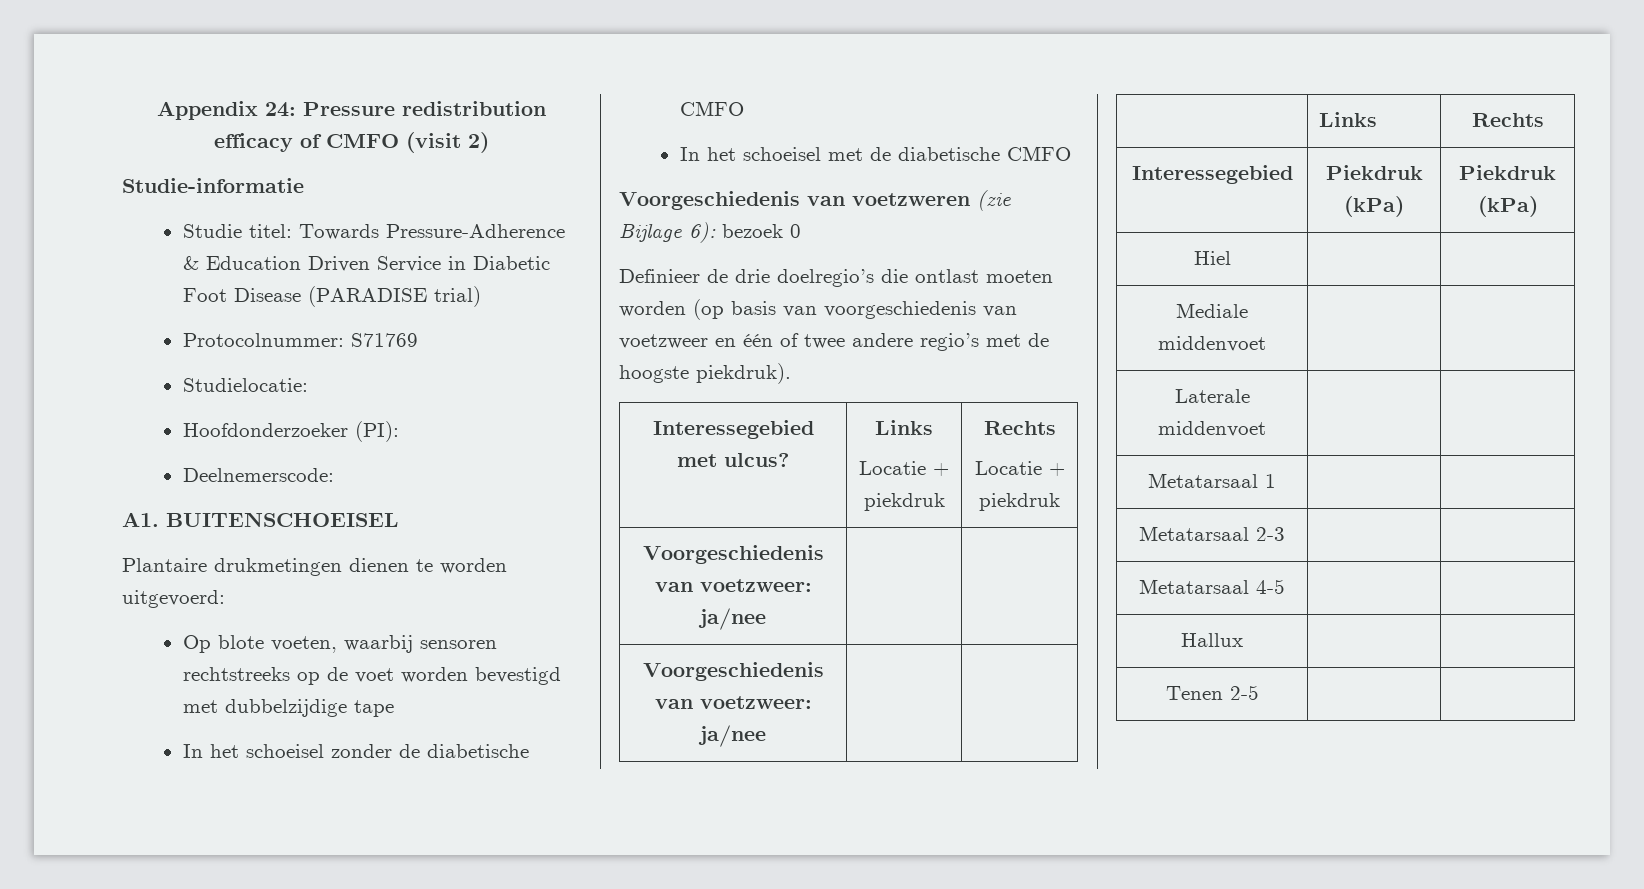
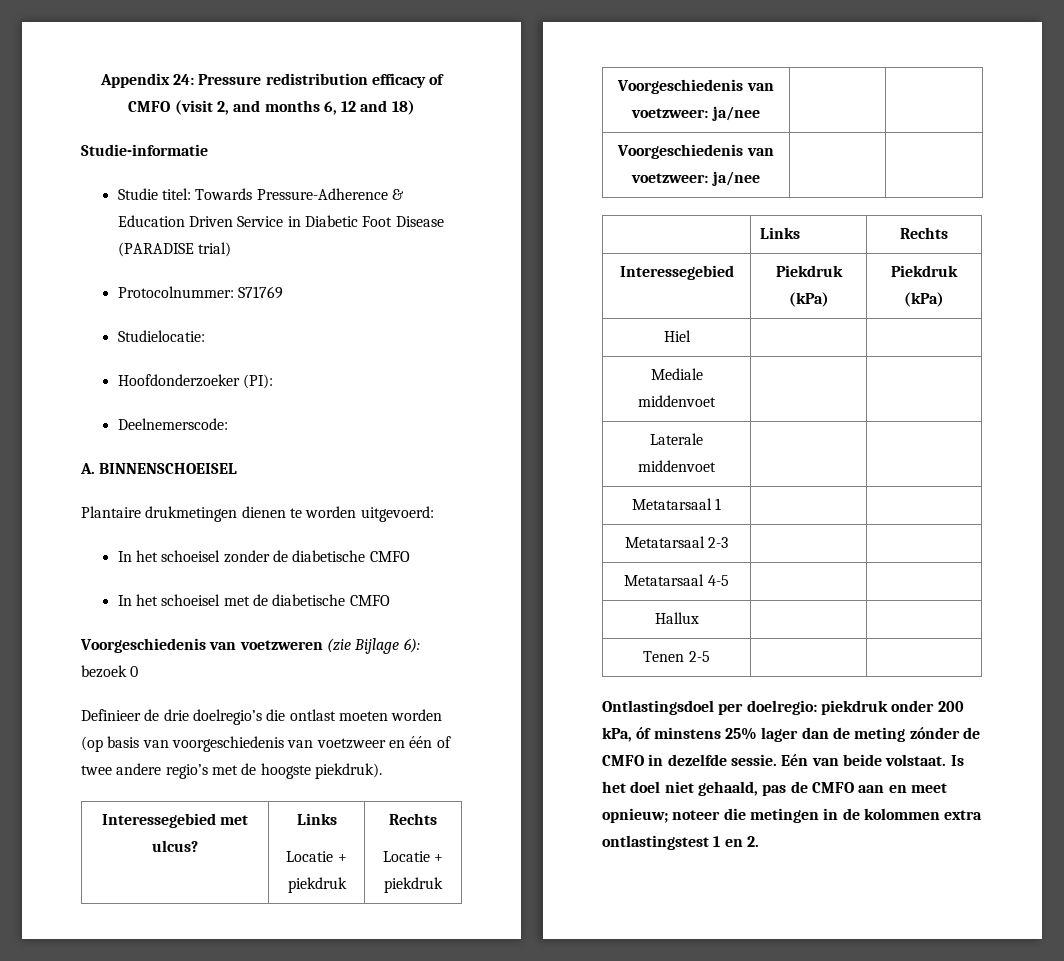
- Appendix 24: Pressure redistribution efficacy of CMFO (visit 2)
+ Appendix 24: Pressure redistribution efficacy of CMFO (visit 2, and months 6, 12 and 18)
- A1. BUITENSCHOEISEL
+ A. BINNENSCHOEISEL
- Op blote voeten, waarbij sensoren rechtstreeks op de voet worden bevestigd met dubbelzijdige tape
+ Ontlastingsdoel per doelregio: piekdruk onder 200 kPa, óf minstens 25% lager dan de meting zónder de CMFO in dezelfde sessie. Eén van beide volstaat. Is het doel niet gehaald, pas de CMFO aan en meet opnieuw; noteer die metingen in de kolommen extra ontlastingstest 1 en 2.

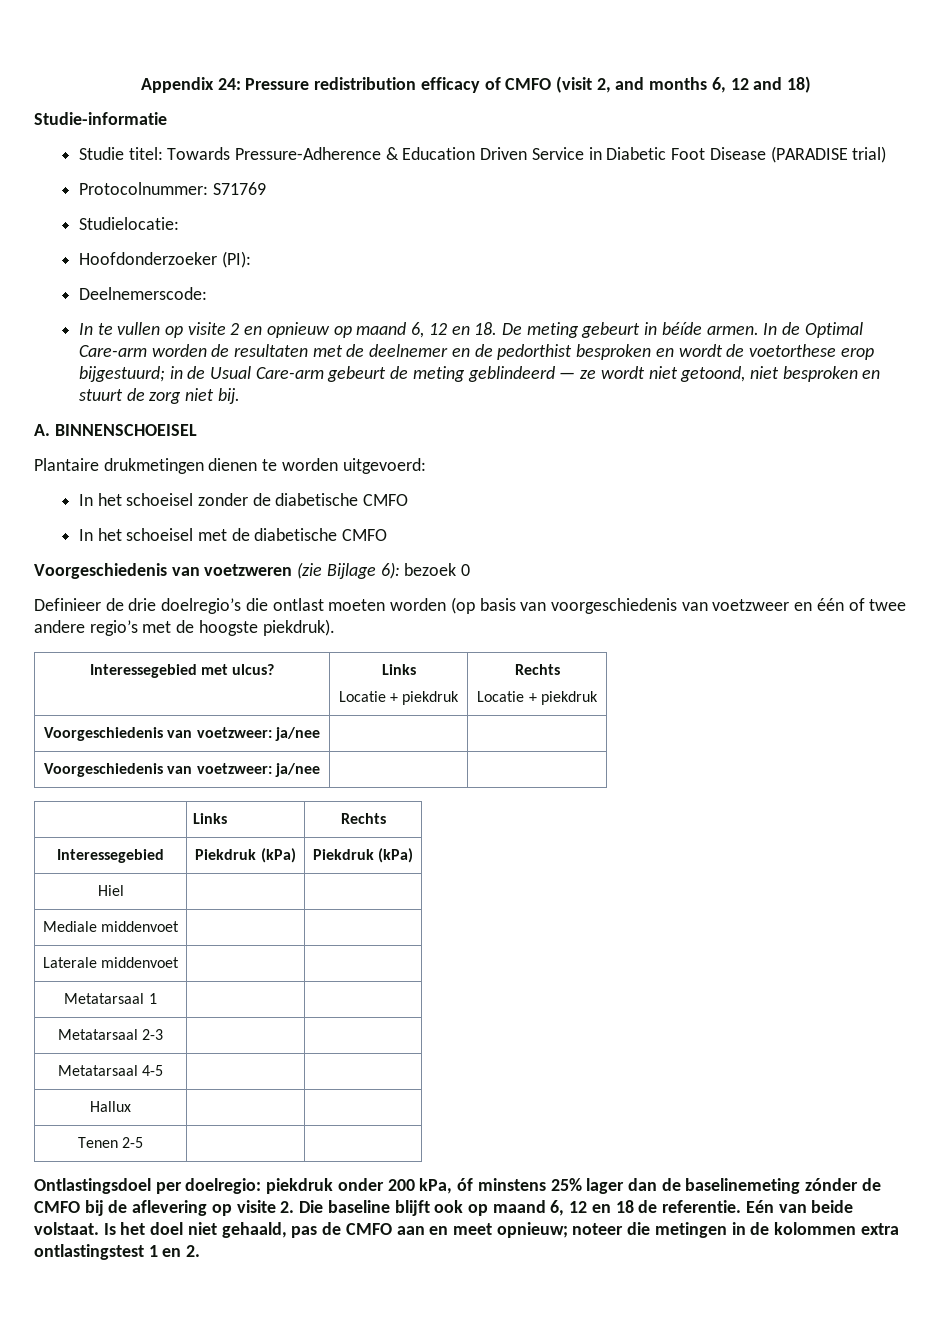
+ In te vullen op visite 2 en opnieuw op maand 6, 12 en 18. De meting gebeurt in béíde armen. In de Optimal Care-arm worden de resultaten met de deelnemer en de pedorthist besproken en wordt de voetorthese erop bijgestuurd; in de Usual Care-arm gebeurt de meting geblindeerd — ze wordt niet getoond, niet besproken en stuurt de zorg niet bij.
- Ontlastingsdoel per doelregio: piekdruk onder 200 kPa, óf minstens 25% lager dan de meting zónder de CMFO in dezelfde sessie.
+ Ontlastingsdoel per doelregio: piekdruk onder 200 kPa, óf minstens 25% lager dan de baselinemeting zónder de CMFO bij de aflevering op visite 2. Die baseline blijft ook op maand 6, 12 en 18 de referentie.

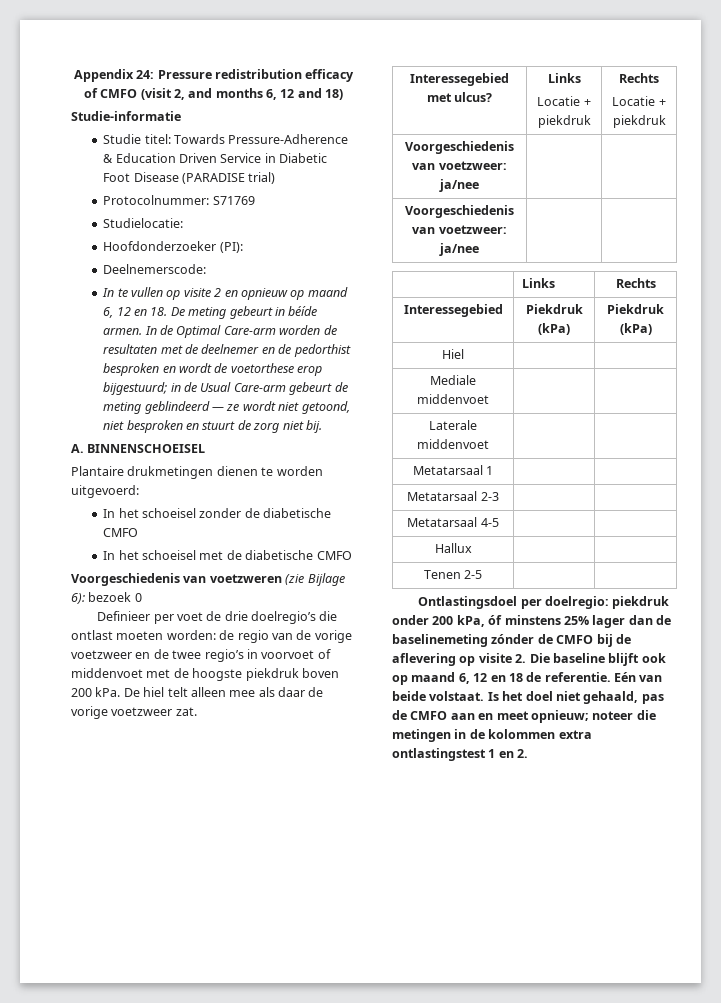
- Definieer de drie doelregio’s die ontlast moeten worden (op basis van voorgeschiedenis van voetzweer en één of twee andere regio’s met de hoogste piekdruk).
+ Definieer per voet de drie doelregio’s die ontlast moeten worden: de regio van de vorige voetzweer en de twee regio’s in voorvoet of middenvoet met de hoogste piekdruk boven 200 kPa. De hiel telt alleen mee als daar de vorige voetzweer zat.

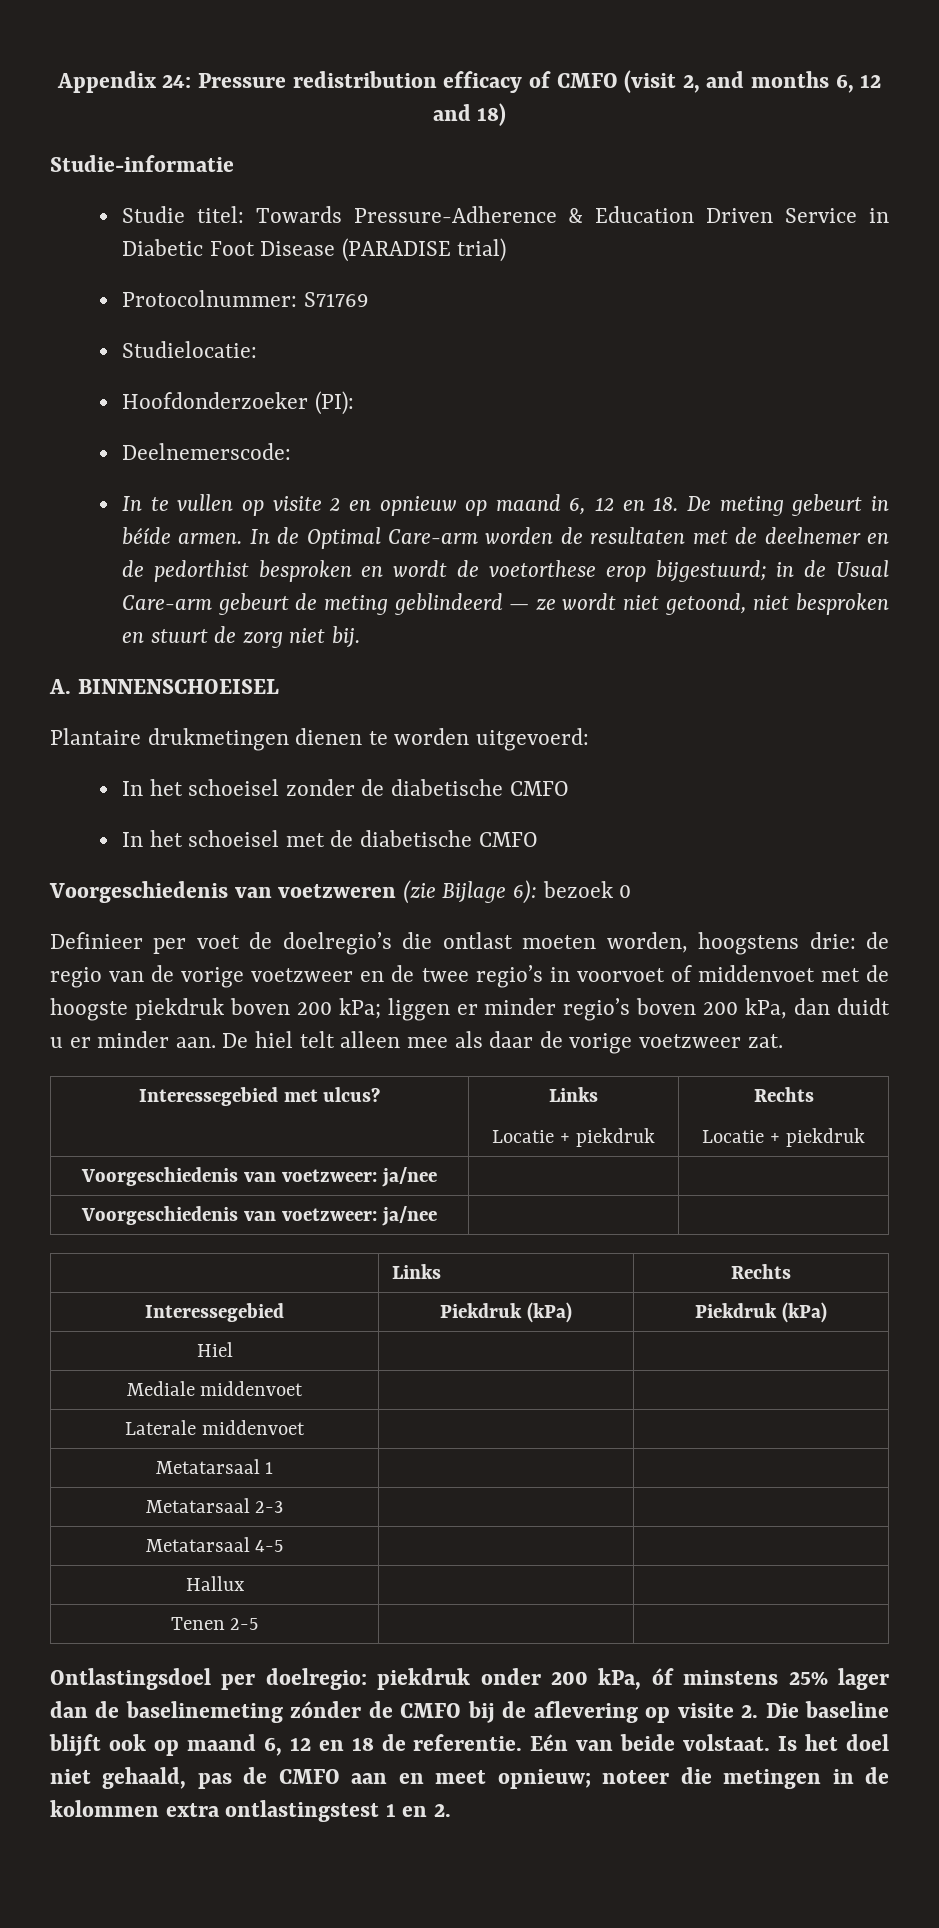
- Definieer per voet de drie doelregio’s die ontlast moeten worden: de regio van de vorige voetzweer en de twee regio’s in voorvoet of middenvoet met de hoogste piekdruk boven 200 kPa.
+ Definieer per voet de doelregio’s die ontlast moeten worden, hoogstens drie: de regio van de vorige voetzweer en de twee regio’s in voorvoet of middenvoet met de hoogste piekdruk boven 200 kPa; liggen er minder regio’s boven 200 kPa, dan duidt u er minder aan.

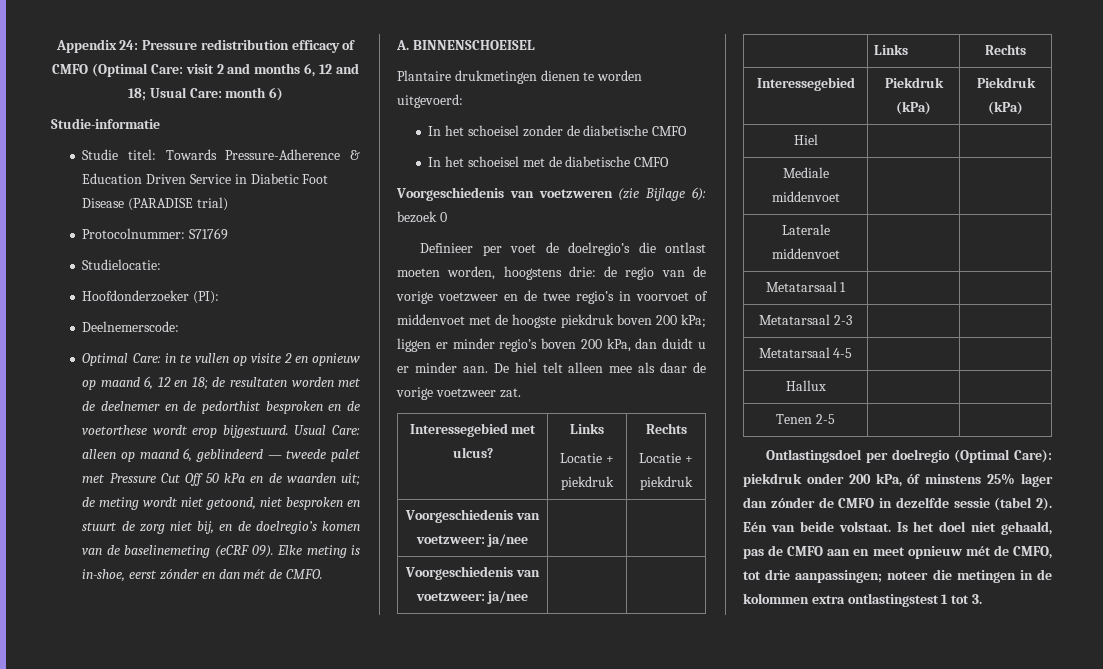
- Appendix 24: Pressure redistribution efficacy of CMFO (visit 2, and months 6, 12 and 18)
+ Appendix 24: Pressure redistribution efficacy of CMFO (Optimal Care: visit 2 and months 6, 12 and 18; Usual Care: month 6)
- In te vullen op visite 2 en opnieuw op maand 6, 12 en 18. De meting gebeurt in béíde armen. In de Optimal Care-arm worden de resultaten met de deelnemer en de pedorthist besproken en wordt de voetorthese erop bijgestuurd; in de Usual Care-arm gebeurt de meting geblindeerd — ze wordt niet getoond, niet besproken en stuurt de zorg niet bij.
+ Optimal Care: in te vullen op visite 2 en opnieuw op maand 6, 12 en 18; de resultaten worden met de deelnemer en de pedorthist besproken en de voetorthese wordt erop bijgestuurd. Usual Care: alleen op maand 6, geblindeerd — tweede palet met Pressure Cut Off 50 kPa en de waarden uit; de meting wordt niet getoond, niet besproken en stuurt de zorg niet bij, en de doelregio’s komen van de baselinemeting (eCRF 09). Elke meting is in-shoe, eerst zónder en dan mét de CMFO.
- Ontlastingsdoel per doelregio: piekdruk onder 200 kPa, óf minstens 25% lager dan de baselinemeting zónder de CMFO bij de aflevering op visite 2. Die baseline blijft ook op maand 6, 12 en 18 de referentie.
+ Ontlastingsdoel per doelregio (Optimal Care): piekdruk onder 200 kPa, óf minstens 25% lager dan zónder de CMFO in dezelfde sessie (tabel 2).
- Is het doel niet gehaald, pas de CMFO aan en meet opnieuw; noteer die metingen in de kolommen extra ontlastingstest 1 en 2.
+ Is het doel niet gehaald, pas de CMFO aan en meet opnieuw mét de CMFO, tot drie aanpassingen; noteer die metingen in de kolommen extra ontlastingstest 1 tot 3.

